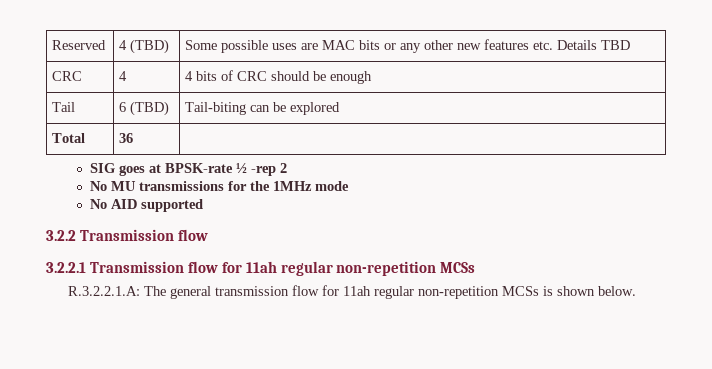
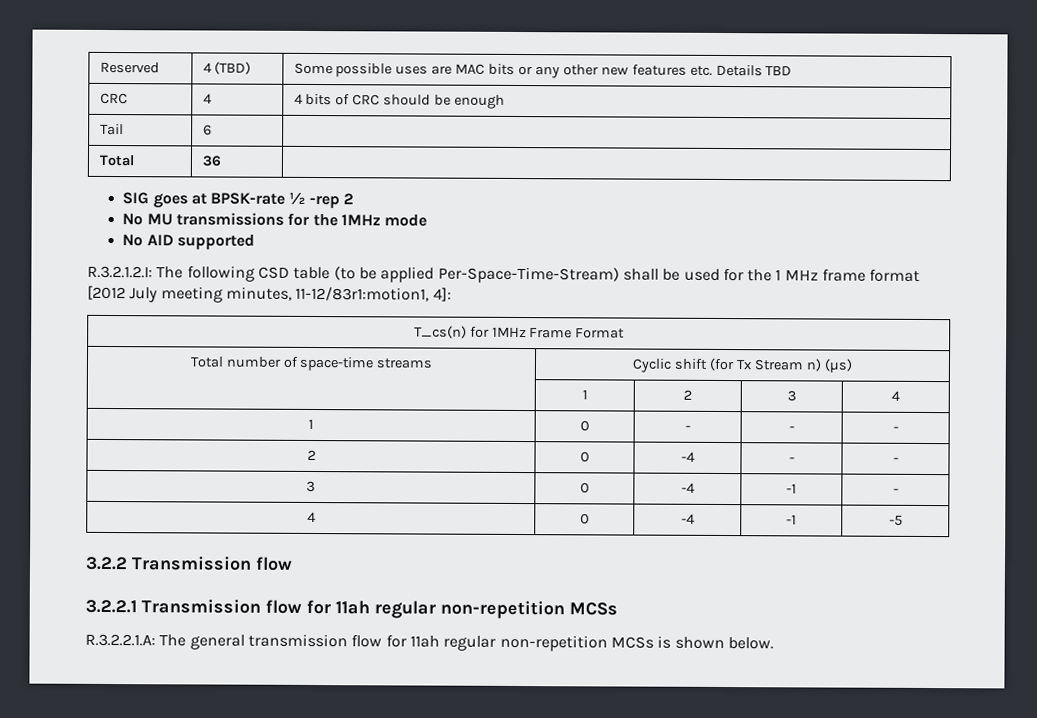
- Tail | 6 (TBD) | Tail-biting can be explored
+ Tail | 6 |
+ R.3.2.1.2.I: The following CSD table (to be applied Per-Space-Time-Stream) shall be used for the 1 MHz frame format [2012 July meeting minutes, 11-12/83r1:motion1, 4]:
+ T_cs(n) for 1MHz Frame Format
+ Total number of space-time streams | Cyclic shift (for Tx Stream n) (μs)
+ | 1 | 2 | 3 | 4
+ 1 | 0 | - | - | -
+ 2 | 0 | -4 | - | -
+ 3 | 0 | -4 | -1 | -
+ 4 | 0 | -4 | -1 | -5

